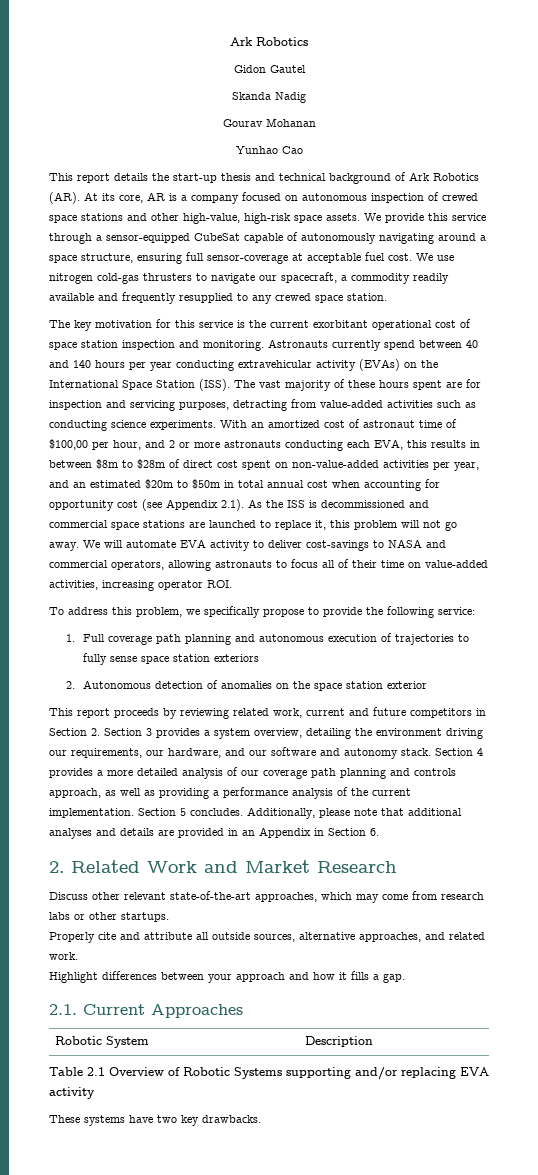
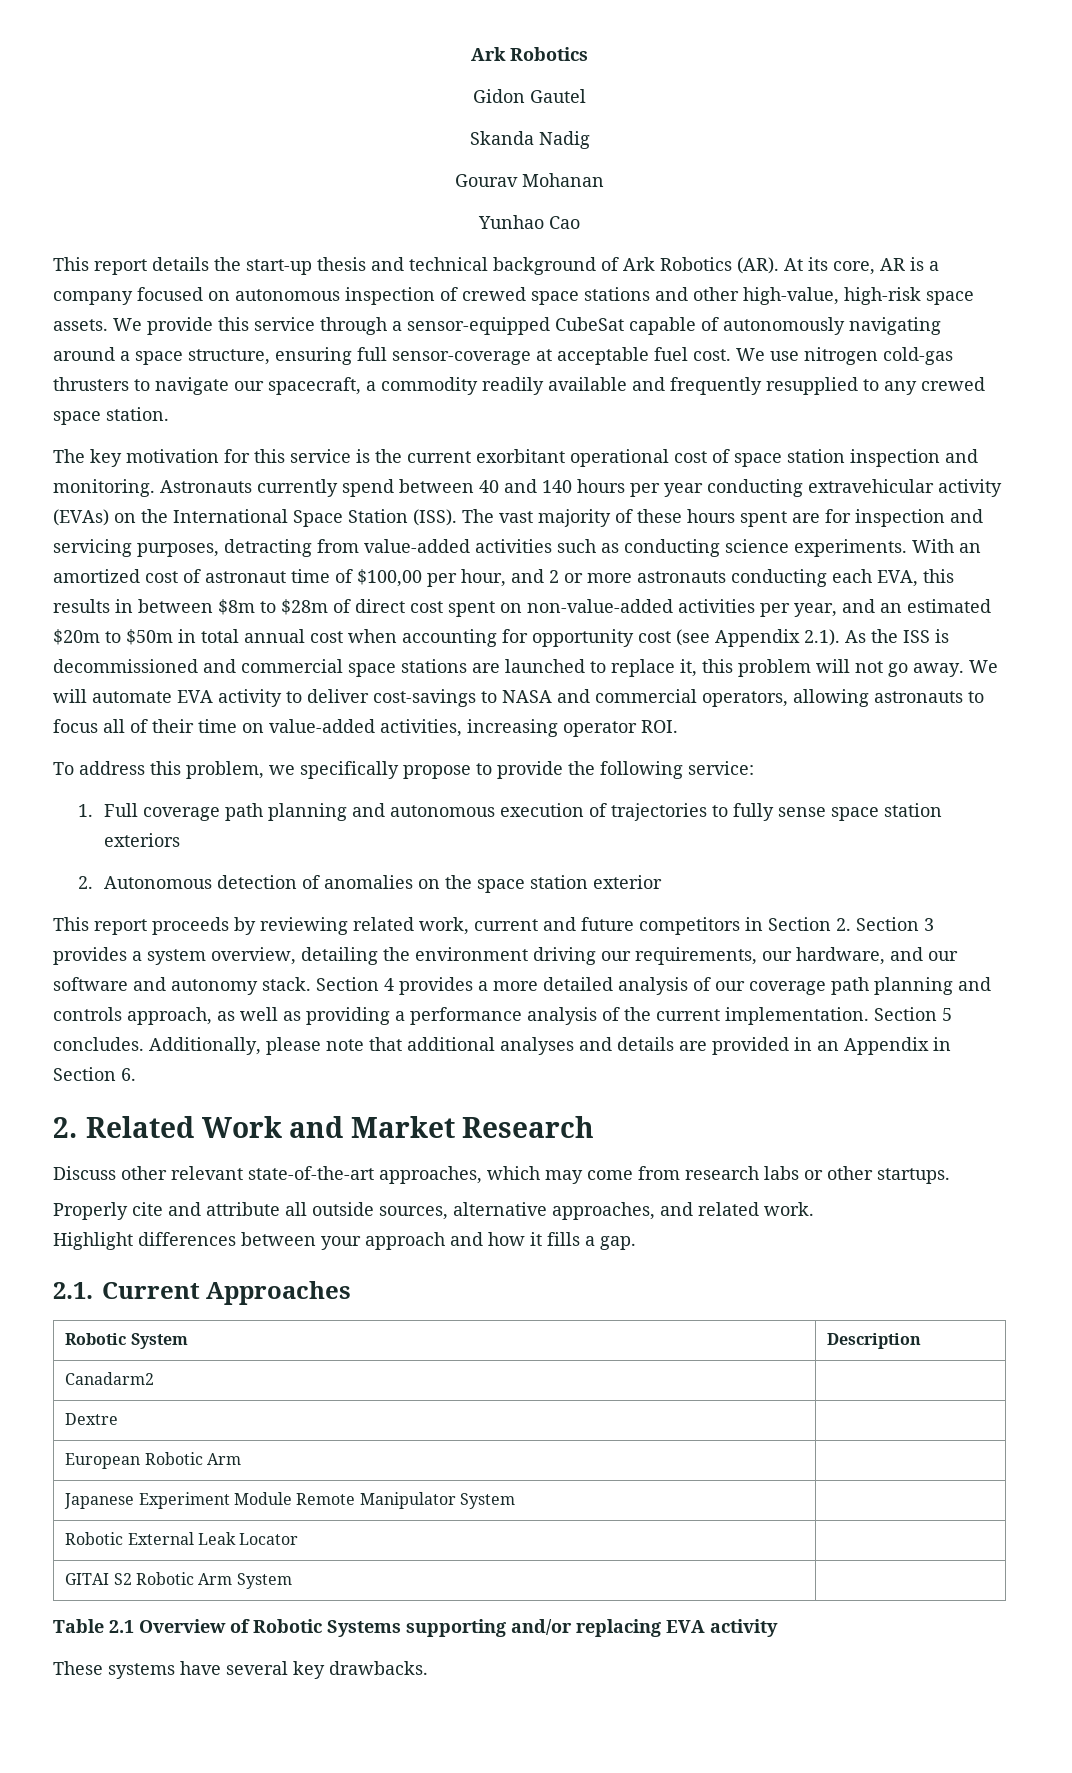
+ Canadarm2 |
+ Dextre |
+ European Robotic Arm |
+ Japanese Experiment Module Remote Manipulator System |
+ Robotic External Leak Locator |
+ GITAI S2 Robotic Arm System |
- These systems have two key drawbacks.
+ These systems have several key drawbacks.

